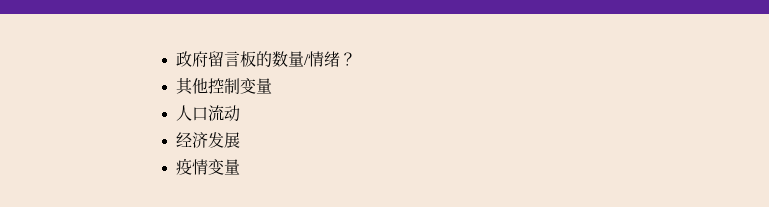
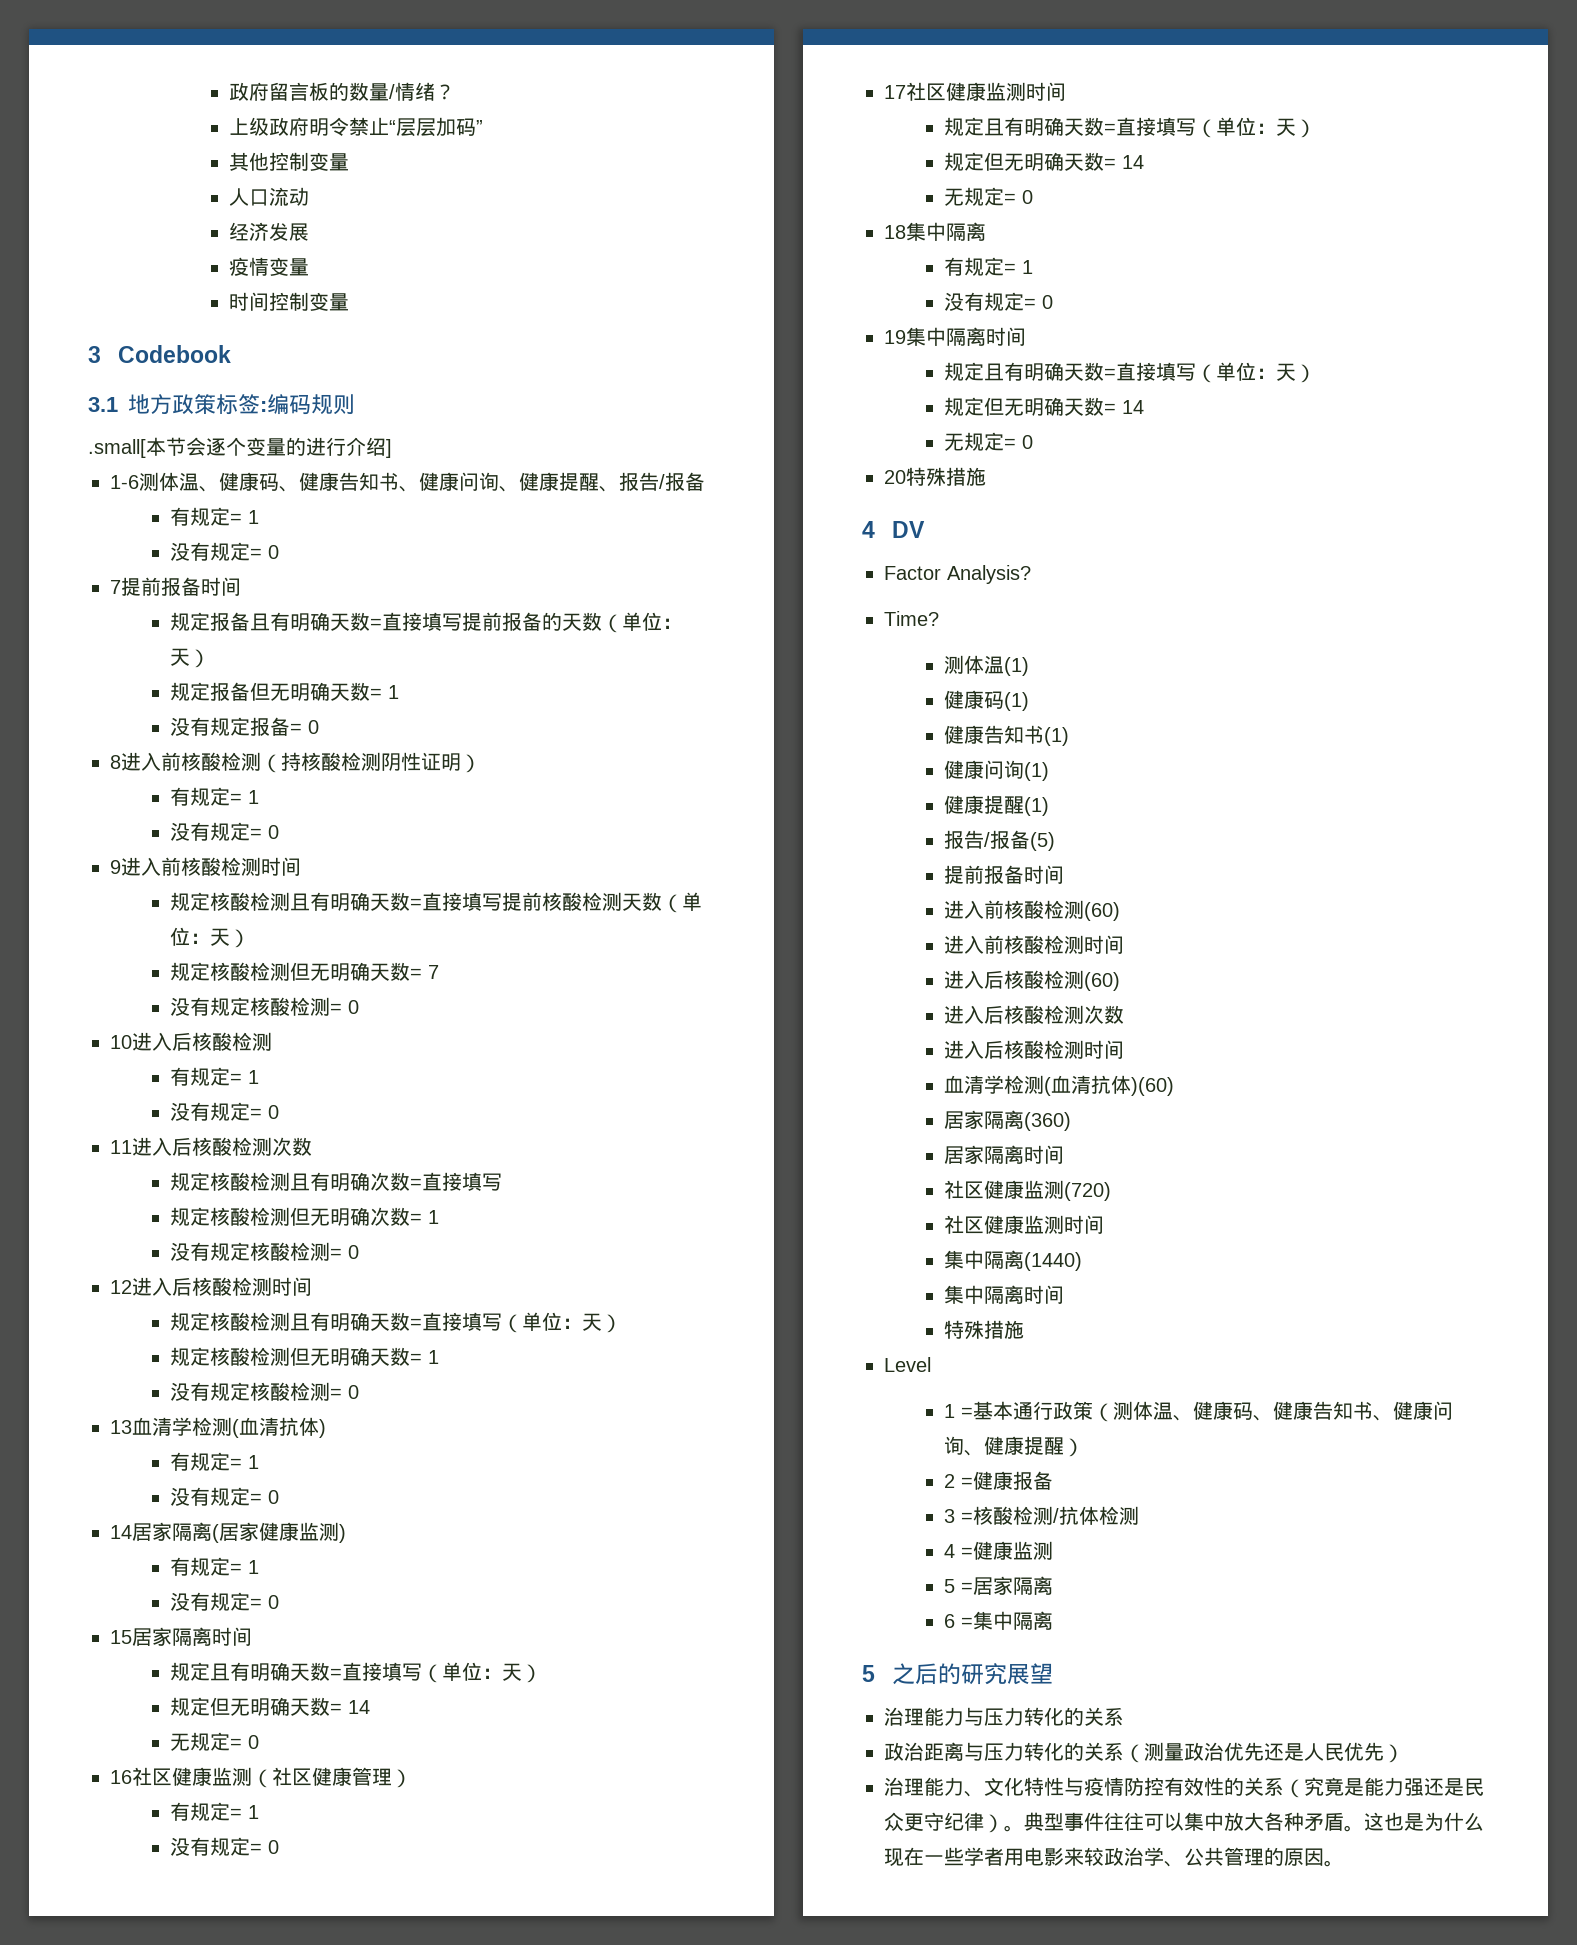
+ 上级政府明令禁止“层层加码”
+ 时间控制变量
+ 3 Codebook
+ 3.1地方政策标签:编码规则
+ .small[本节会逐个变量的进行介绍]
+ 1-6测体温、健康码、健康告知书、健康问询、健康提醒、报告/报备
+ 有规定= 1
+ 没有规定= 0
+ 7提前报备时间
+ 规定报备且有明确天数=直接填写提前报备的天数（单位：天）
+ 规定报备但无明确天数= 1
+ 没有规定报备= 0
+ 8进入前核酸检测（持核酸检测阴性证明）
+ 有规定= 1
+ 没有规定= 0
+ 9进入前核酸检测时间
+ 规定核酸检测且有明确天数=直接填写提前核酸检测天数（单位：天）
+ 规定核酸检测但无明确天数= 7
+ 没有规定核酸检测= 0
+ 10进入后核酸检测
+ 有规定= 1
+ 没有规定= 0
+ 11进入后核酸检测次数
+ 规定核酸检测且有明确次数=直接填写
+ 规定核酸检测但无明确次数= 1
+ 没有规定核酸检测= 0
+ 12进入后核酸检测时间
+ 规定核酸检测且有明确天数=直接填写（单位：天）
+ 规定核酸检测但无明确天数= 1
+ 没有规定核酸检测= 0
+ 13血清学检测(血清抗体)
+ 有规定= 1
+ 没有规定= 0
+ 14居家隔离(居家健康监测)
+ 有规定= 1
+ 没有规定= 0
+ 15居家隔离时间
+ 规定且有明确天数=直接填写（单位：天）
+ 规定但无明确天数= 14
+ 无规定= 0
+ 16社区健康监测（社区健康管理）
+ 有规定= 1
+ 没有规定= 0
+ 17社区健康监测时间
+ 规定且有明确天数=直接填写（单位：天）
+ 规定但无明确天数= 14
+ 无规定= 0
+ 18集中隔离
+ 有规定= 1
+ 没有规定= 0
+ 19集中隔离时间
+ 规定且有明确天数=直接填写（单位：天）
+ 规定但无明确天数= 14
+ 无规定= 0
+ 20特殊措施
+ 4 DV
+ Factor Analysis?
+ Time?
+ 测体温(1)
+ 健康码(1)
+ 健康告知书(1)
+ 健康问询(1)
+ 健康提醒(1)
+ 报告/报备(5)
+ 提前报备时间
+ 进入前核酸检测(60)
+ 进入前核酸检测时间
+ 进入后核酸检测(60)
+ 进入后核酸检测次数
+ 进入后核酸检测时间
+ 血清学检测(血清抗体)(60)
+ 居家隔离(360)
+ 居家隔离时间
+ 社区健康监测(720)
+ 社区健康监测时间
+ 集中隔离(1440)
+ 集中隔离时间
+ 特殊措施
+ Level
+ 1 =基本通行政策（测体温、健康码、健康告知书、健康问询、健康提醒）
+ 2 =健康报备
+ 3 =核酸检测/抗体检测
+ 4 =健康监测
+ 5 =居家隔离
+ 6 =集中隔离
+ 5之后的研究展望
+ 治理能力与压力转化的关系
+ 政治距离与压力转化的关系（测量政治优先还是人民优先）
+ 治理能力、文化特性与疫情防控有效性的关系（究竟是能力强还是民众更守纪律）。典型事件往往可以集中放大各种矛盾。这也是为什么现在一些学者用电影来较政治学、公共管理的原因。

